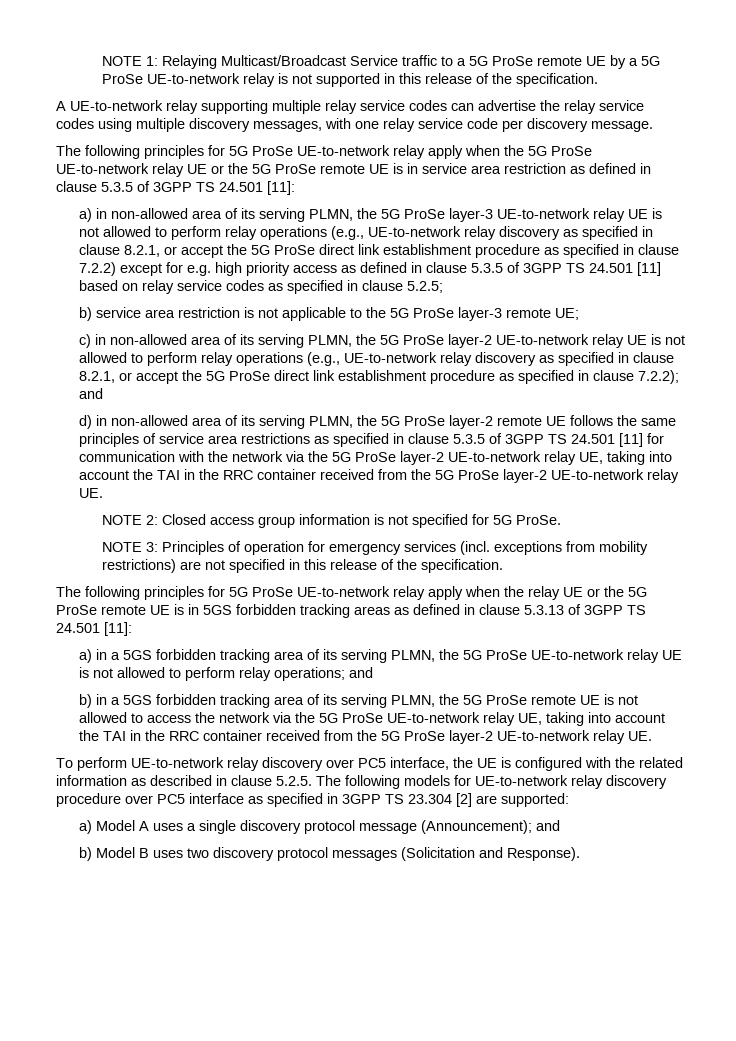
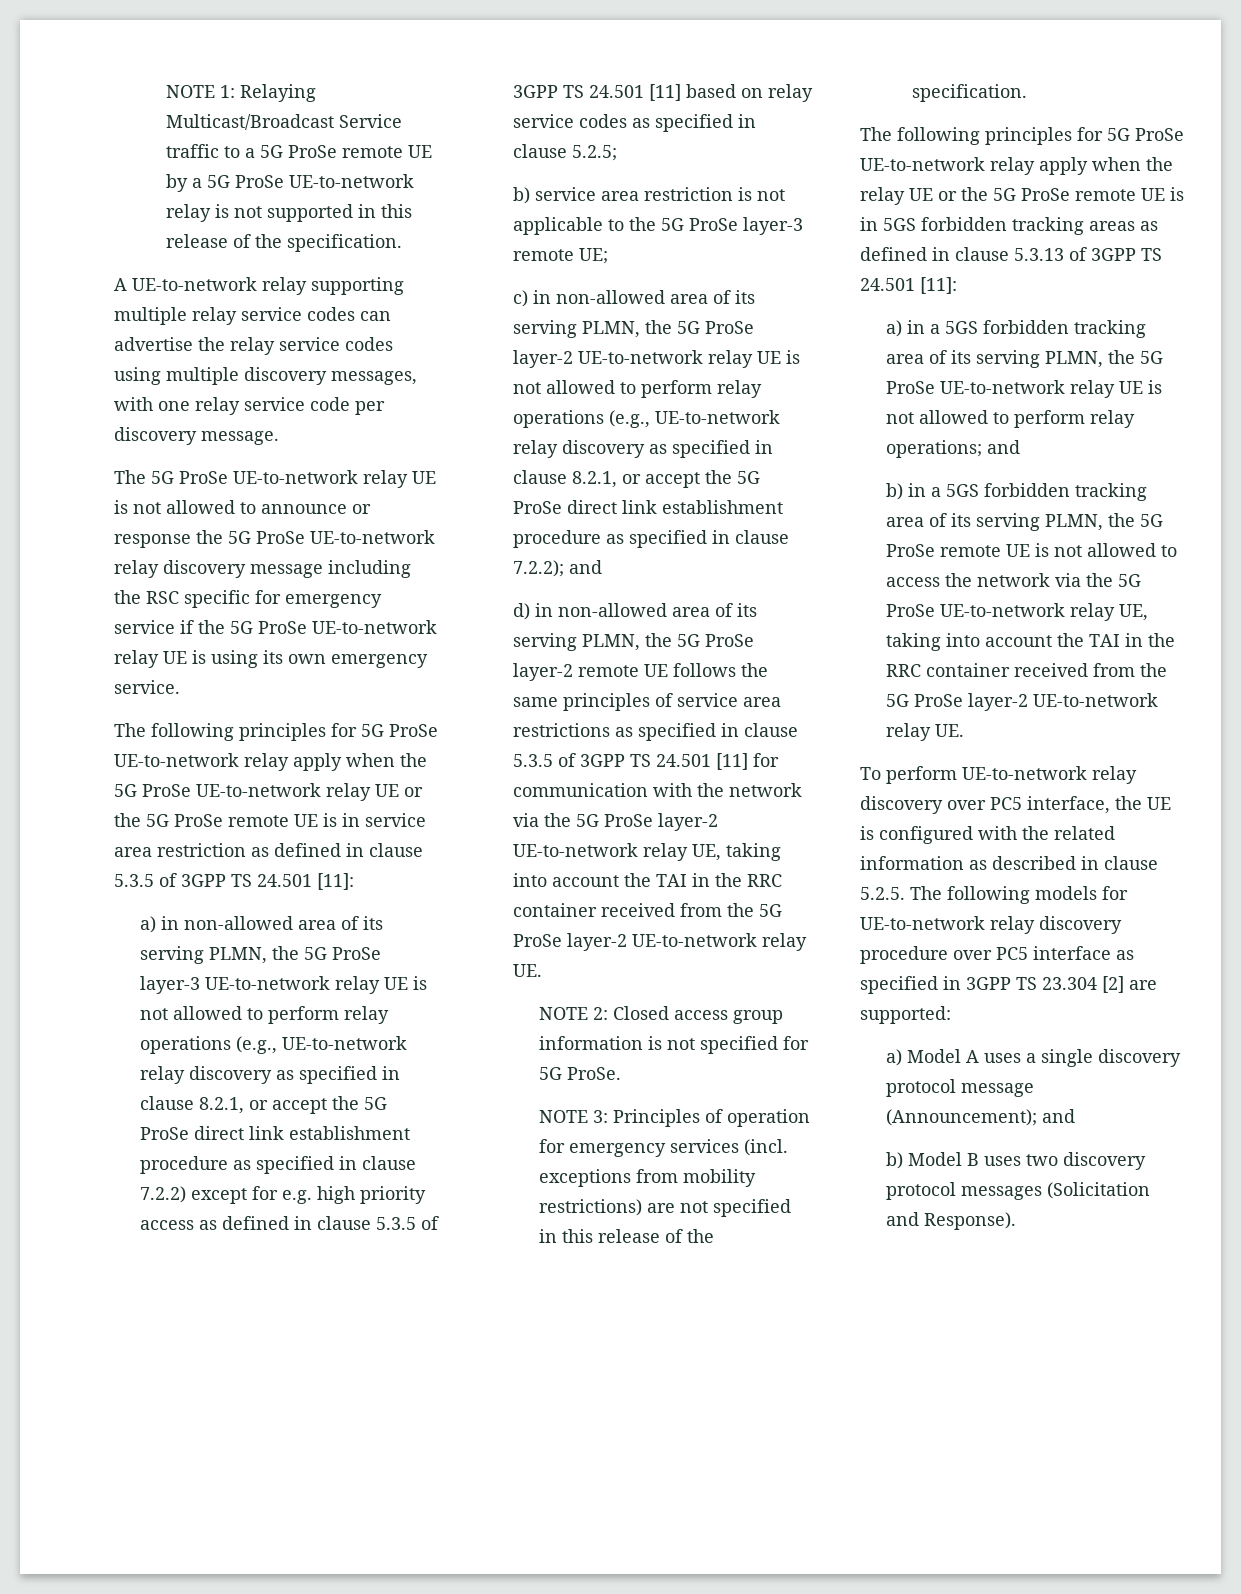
+ The 5G ProSe UE-to-network relay UE is not allowed to announce or response the 5G ProSe UE-to-network relay discovery message including the RSC specific for emergency service if the 5G ProSe UE-to-network relay UE is using its own emergency service.

